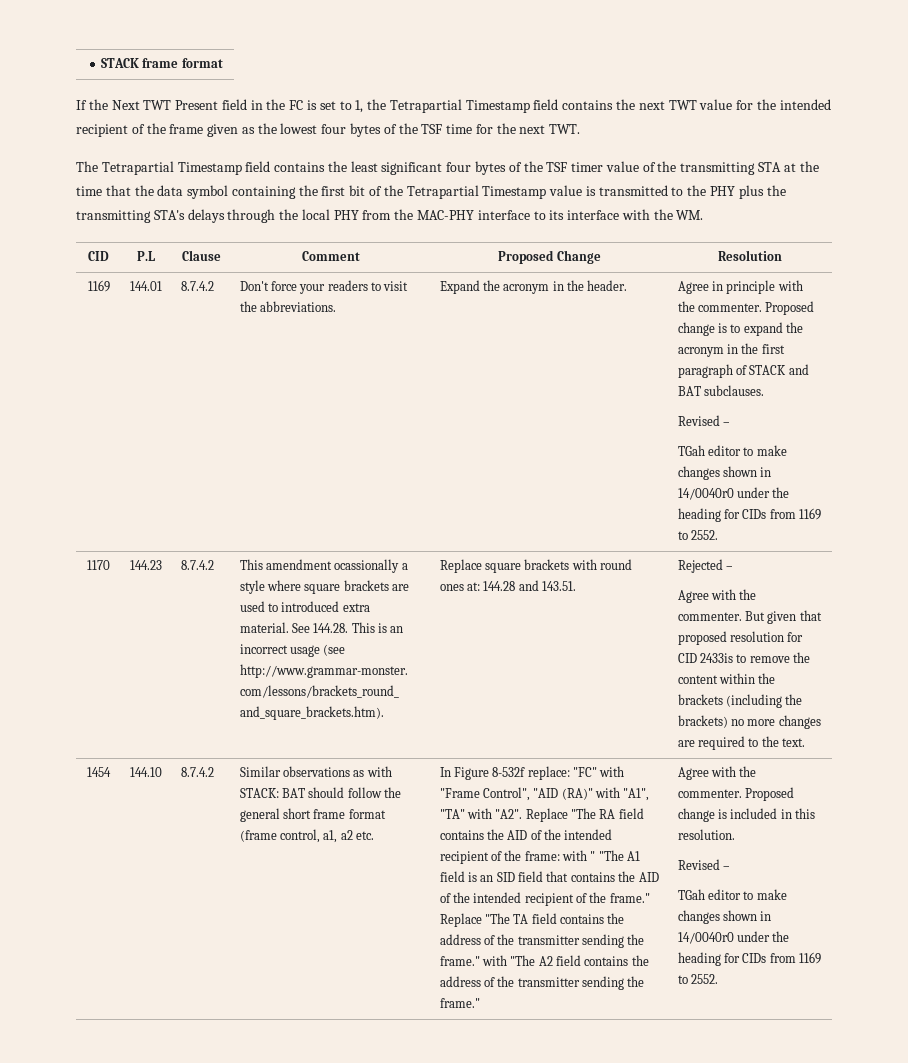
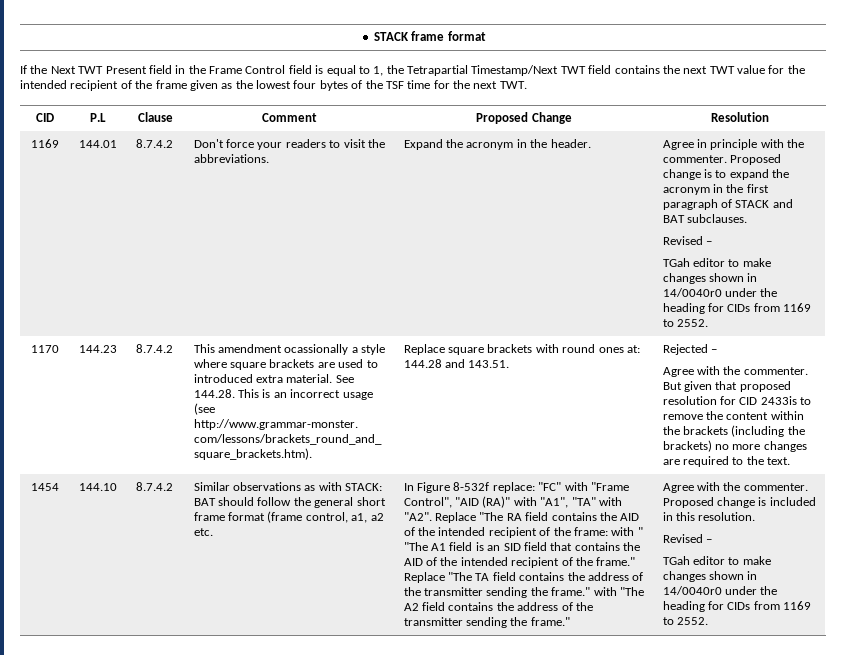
- If the Next TWT Present field in the FC is set to 1, the Tetrapartial Timestamp field contains the next TWT value for the intended recipient of the frame given as the lowest four bytes of the TSF time for the next TWT.
+ If the Next TWT Present field in the Frame Control field is equal to 1, the Tetrapartial Timestamp/Next TWT field contains the next TWT value for the intended recipient of the frame given as the lowest four bytes of the TSF time for the next TWT.
- The Tetrapartial Timestamp field contains the least significant four bytes of the TSF timer value of the transmitting STA at the time that the data symbol containing the first bit of the Tetrapartial Timestamp value is transmitted to the PHY plus the transmitting STA's delays through the local PHY from the MAC-PHY interface to its interface with the WM.

